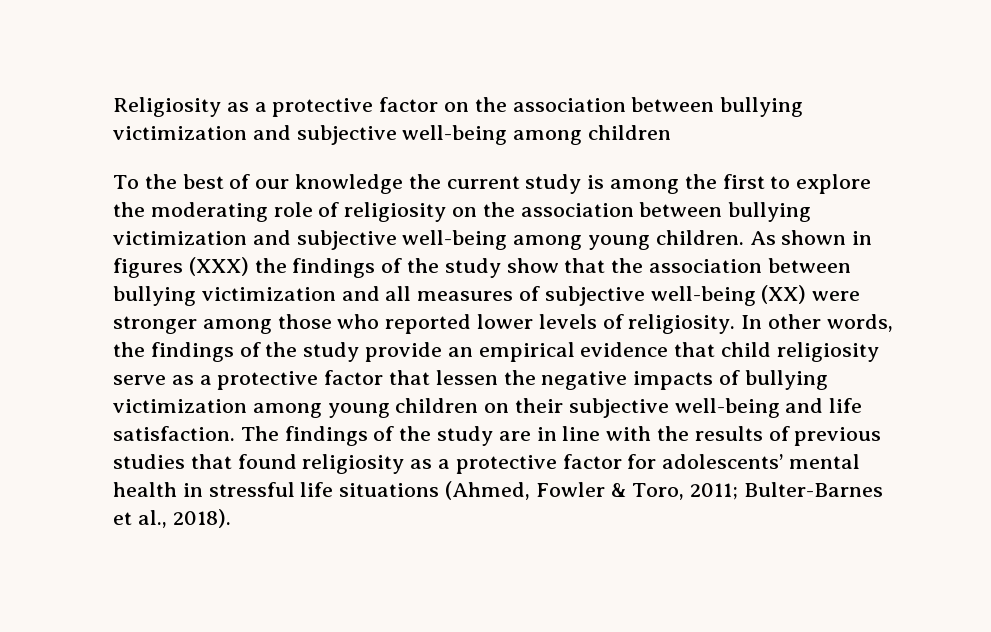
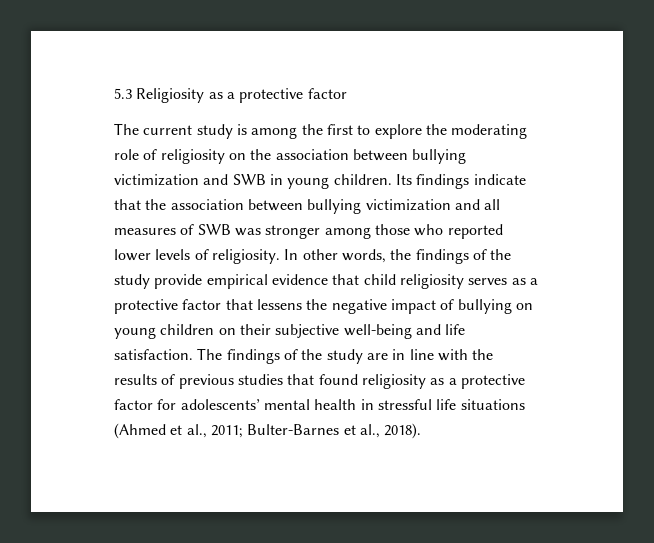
- Religiosity as a protective factor on the association between bullying victimization and subjective well-being among children
- To the best of our knowledge the current study is among the first to explore the moderating role of religiosity on the association between bullying victimization and subjective well-being among young children. As shown in figures (XXX) the findings of the study show that the association between bullying victimization and all measures of subjective well-being (XX) were stronger among those who reported lower levels of religiosity.
+ 5.3 Religiosity as a protective factor
+ The current study is among the first to explore the moderating role of religiosity on the association between bullying victimization and SWB in young children. Its findings indicate that the association between bullying victimization and all measures of SWB was stronger among those who reported lower levels of religiosity.
- In other words, the findings of the study provide an empirical evidence that child religiosity serve as a protective factor that lessen the negative impacts of bullying victimization among young children on their subjective well-being and life satisfaction.
+ In other words, the findings of the study provide empirical evidence that child religiosity serves as a protective factor that lessens the negative impact of bullying on young children on their subjective well-being and life satisfaction.
- The findings of the study are in line with the results of previous studies that found religiosity as a protective factor for adolescents’ mental health in stressful life situations (Ahmed, Fowler & Toro, 2011; Bulter-Barnes et al., 2018).
+ The findings of the study are in line with the results of previous studies that found religiosity as a protective factor for adolescents’ mental health in stressful life situations (Ahmed et al., 2011; Bulter-Barnes et al., 2018).

